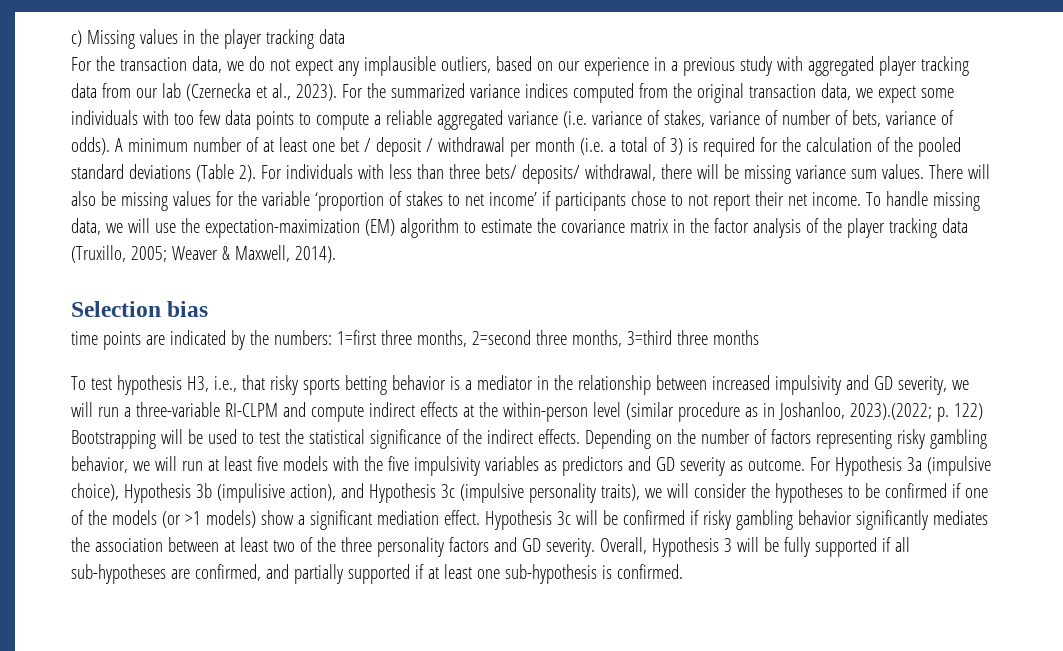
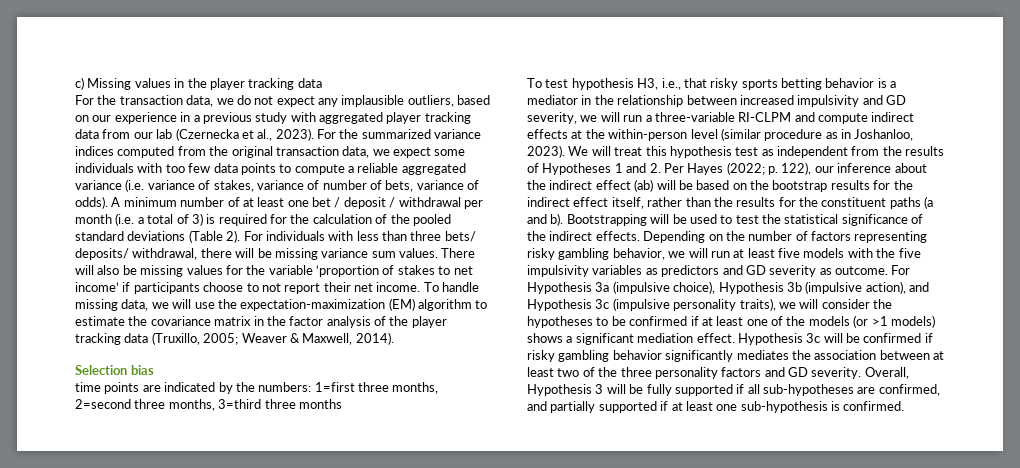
- There will also be missing values for the variable ‘proportion of stakes to net income’ if participants chose to not report their net income.
+ There will also be missing values for the variable ‘proportion of stakes to net income’ if participants choose to not report their net income.
- To test hypothesis H3, i.e., that risky sports betting behavior is a mediator in the relationship between increased impulsivity and GD severity, we will run a three-variable RI-CLPM and compute indirect effects at the within-person level (similar procedure as in Joshanloo, 2023).(2022; p. 122) Bootstrapping will be used to test the statistical significance of the indirect effects.
+ To test hypothesis H3, i.e., that risky sports betting behavior is a mediator in the relationship between increased impulsivity and GD severity, we will run a three-variable RI-CLPM and compute indirect effects at the within-person level (similar procedure as in Joshanloo, 2023). We will treat this hypothesis test as independent from the results of Hypotheses 1 and 2. Per Hayes (2022; p. 122), our inference about the indirect effect (ab) will be based on the bootstrap results for the indirect effect itself, rather than the results for the constituent paths (a and b). Bootstrapping will be used to test the statistical significance of the indirect effects.
- For Hypothesis 3a (impulsive choice), Hypothesis 3b (impulisive action), and Hypothesis 3c (impulsive personality traits), we will consider the hypotheses to be confirmed if one of the models (or >1 models) show a significant mediation effect.
+ For Hypothesis 3a (impulsive choice), Hypothesis 3b (impulsive action), and Hypothesis 3c (impulsive personality traits), we will consider the hypotheses to be confirmed if at least one of the models (or >1 models) shows a significant mediation effect.

